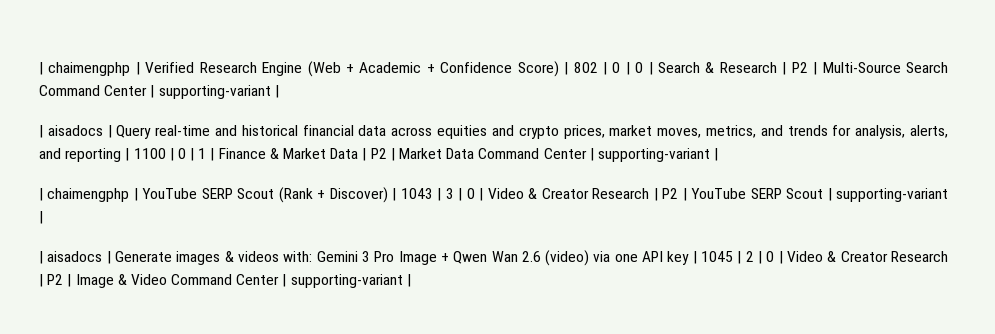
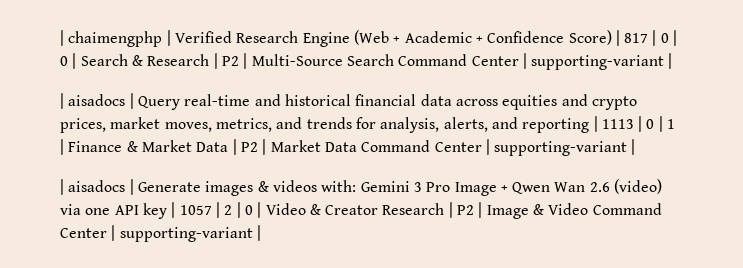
- | chaimengphp | Verified Research Engine (Web + Academic + Confidence Score) | 802 | 0 | 0 | Search & Research | P2 | Multi-Source Search Command Center | supporting-variant |
+ | chaimengphp | Verified Research Engine (Web + Academic + Confidence Score) | 817 | 0 | 0 | Search & Research | P2 | Multi-Source Search Command Center | supporting-variant |
- | aisadocs | Query real-time and historical financial data across equities and crypto prices, market moves, metrics, and trends for analysis, alerts, and reporting | 1100 | 0 | 1 | Finance & Market Data | P2 | Market Data Command Center | supporting-variant |
+ | aisadocs | Query real-time and historical financial data across equities and crypto prices, market moves, metrics, and trends for analysis, alerts, and reporting | 1113 | 0 | 1 | Finance & Market Data | P2 | Market Data Command Center | supporting-variant |
- | chaimengphp | YouTube SERP Scout (Rank + Discover) | 1043 | 3 | 0 | Video & Creator Research | P2 | YouTube SERP Scout | supporting-variant |
- | aisadocs | Generate images & videos with: Gemini 3 Pro Image + Qwen Wan 2.6 (video) via one API key | 1045 | 2 | 0 | Video & Creator Research | P2 | Image & Video Command Center | supporting-variant |
+ | aisadocs | Generate images & videos with: Gemini 3 Pro Image + Qwen Wan 2.6 (video) via one API key | 1057 | 2 | 0 | Video & Creator Research | P2 | Image & Video Command Center | supporting-variant |

